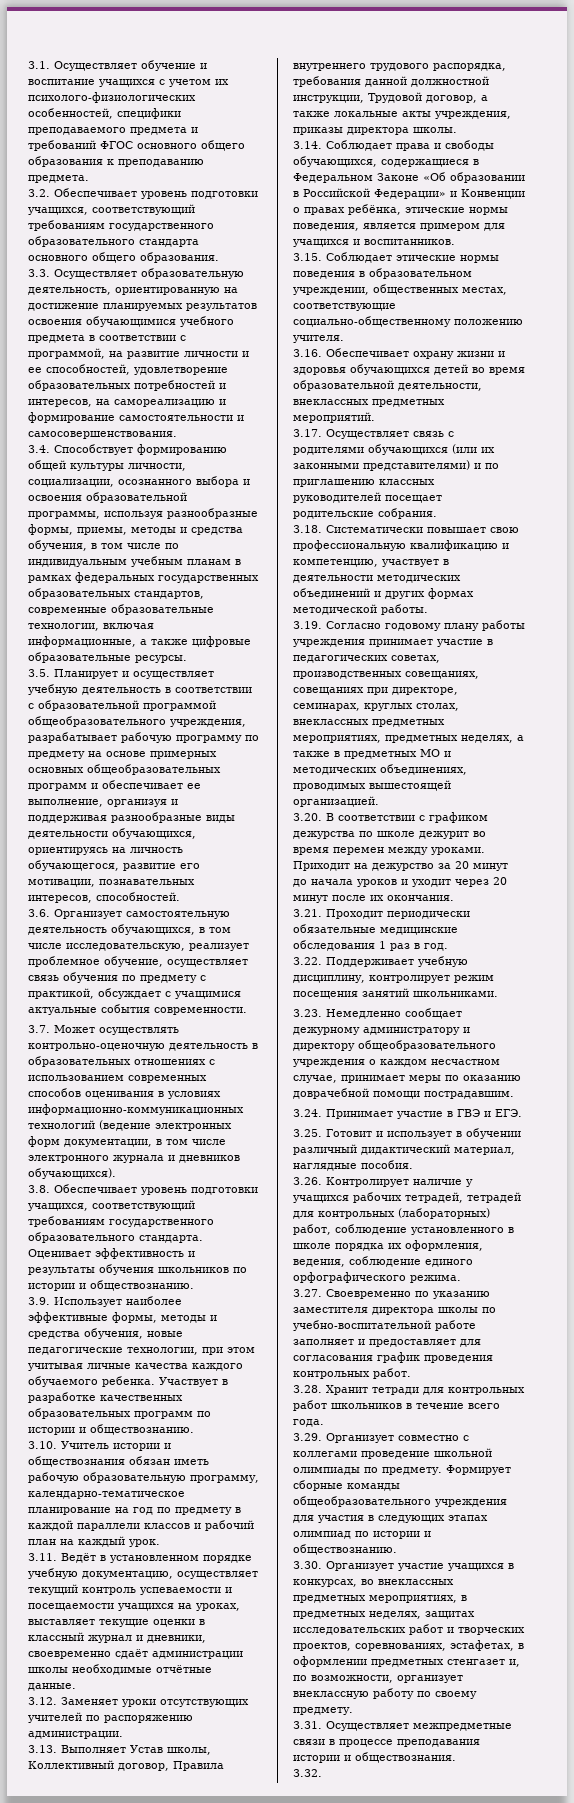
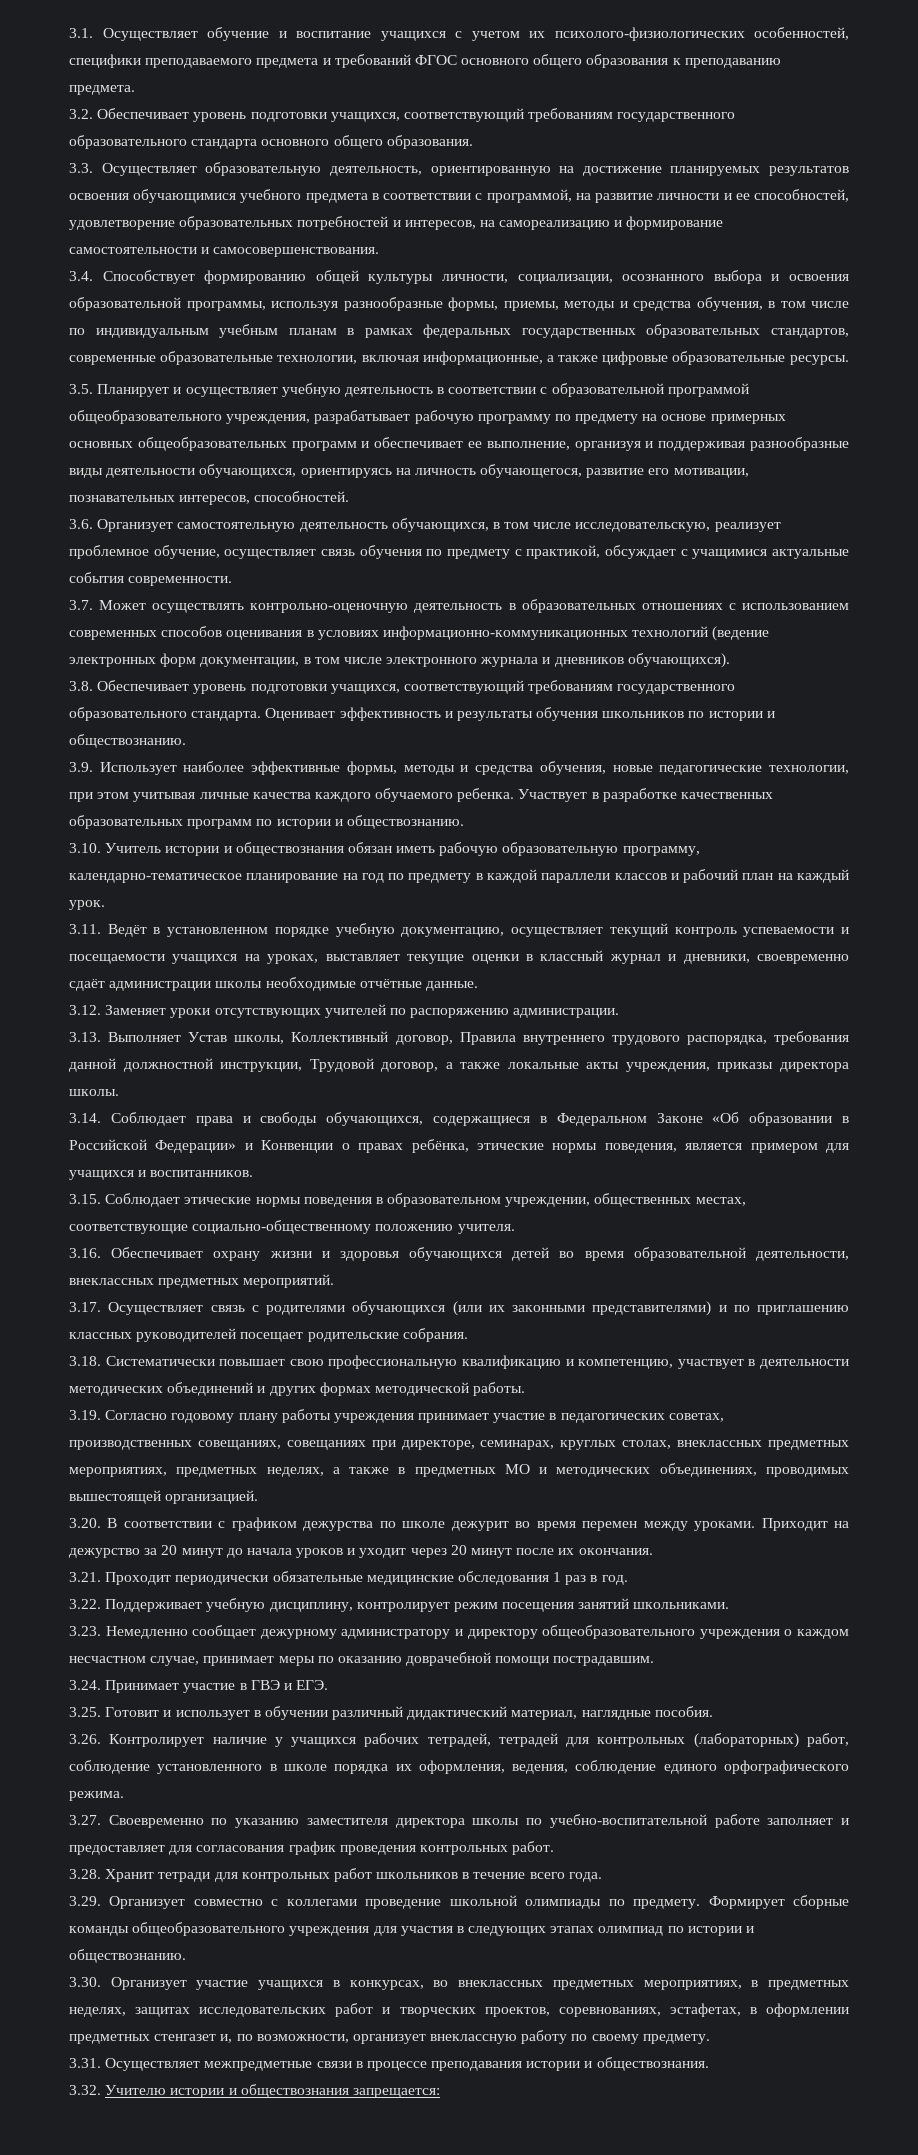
- 3.32.
+ 3.32. Учителю истории и обществознания запрещается:

